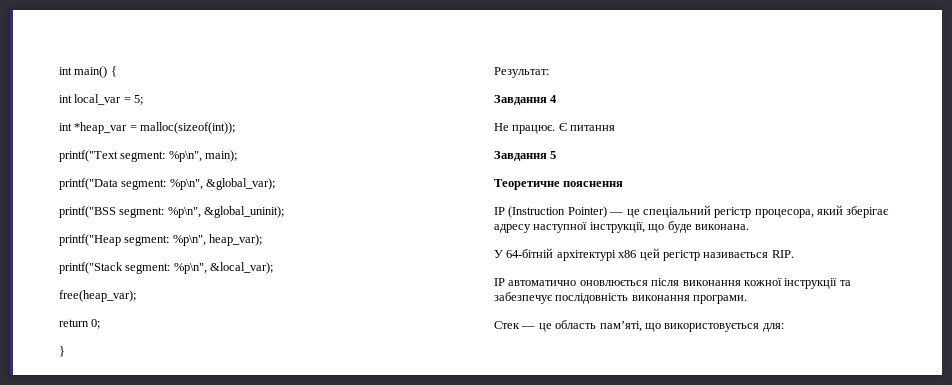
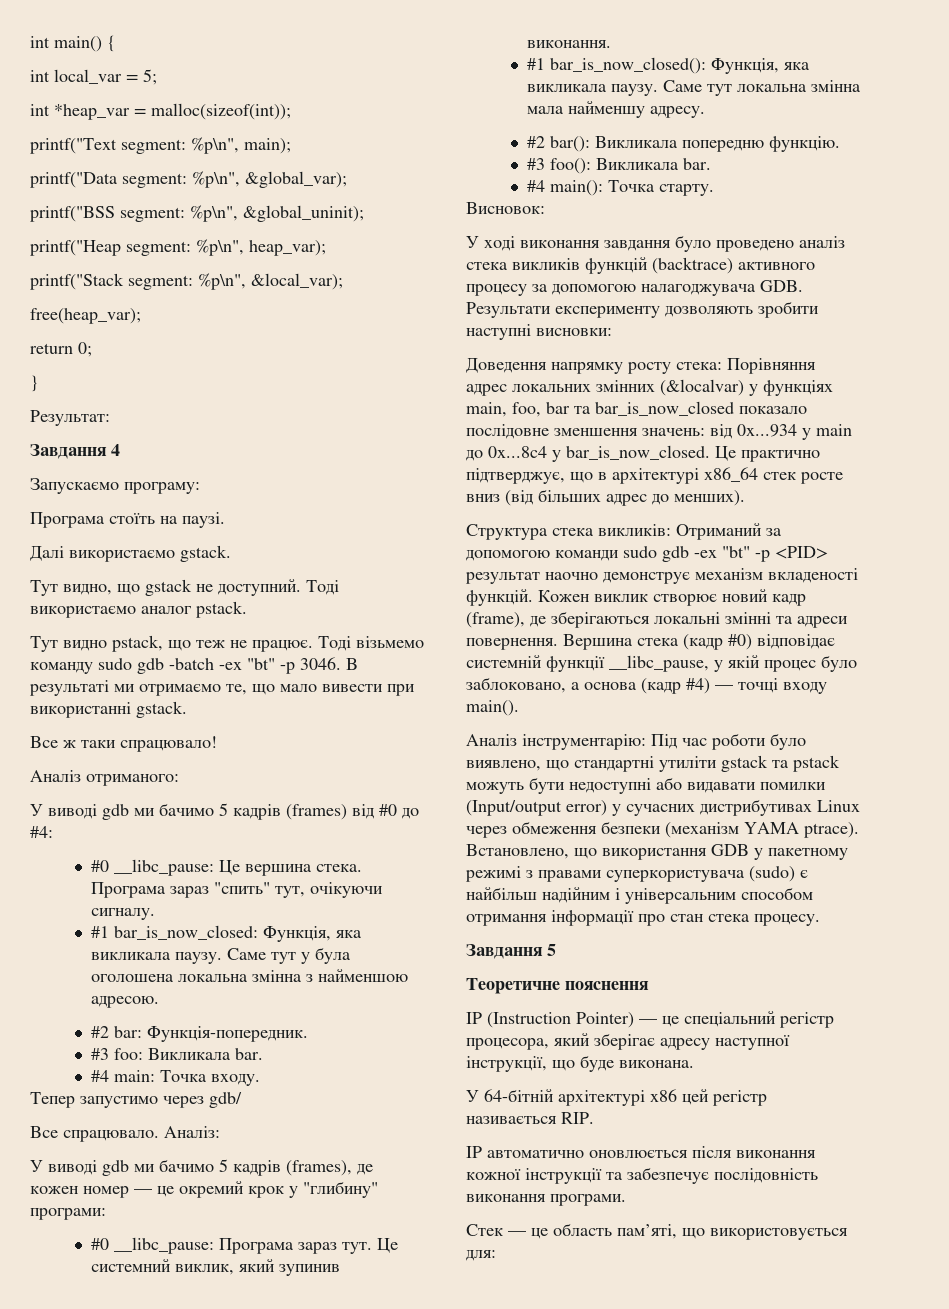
- Не працює. Є питання
+ Запускаємо програму:
+ Програма стоїть на паузі.
+ Далі використаємо gstack.
+ Тут видно, що gstack не доступний. Тоді використаємо аналог pstack.
+ Тут видно pstack, що теж не працює. Тоді візьмемо команду sudo gdb -batch -ex "bt" -p 3046. В результаті ми отримаємо те, що мало вивести при використанні gstack.
+ Все ж таки спрацювало!
+ Аналіз отриманого:
+ У виводі gdb ми бачимо 5 кадрів (frames) від #0 до #4:
+ #0 __libc_pause: Це вершина стека. Програма зараз "спить" тут, очікуючи сигналу.
+ #1 bar_is_now_closed: Функція, яка викликала паузу. Саме тут у була оголошена локальна змінна з найменшою адресою.
+ #2 bar: Функція-попередник.
+ #3 foo: Викликала bar.
+ #4 main: Точка входу.
+ Тепер запустимо через gdb/
+ Все спрацювало. Аналіз:
+ У виводі gdb ми бачимо 5 кадрів (frames), де кожен номер — це окремий крок у "глибину" програми:
+ #0 __libc_pause: Програма зараз тут. Це системний виклик, який зупинив виконання.
+ #1 bar_is_now_closed(): Функція, яка викликала паузу. Саме тут локальна змінна мала найменшу адресу.
+ #2 bar(): Викликала попередню функцію.
+ #3 foo(): Викликала bar.
+ #4 main(): Точка старту.
+ Висновок:
+ У ході виконання завдання було проведено аналіз стека викликів функцій (backtrace) активного процесу за допомогою налагоджувача GDB. Результати експерименту дозволяють зробити наступні висновки:
+ Доведення напрямку росту стека: Порівняння адрес локальних змінних (&localvar) у функціях main, foo, bar та bar_is_now_closed показало послідовне зменшення значень: від 0x...934 у main до 0x...8c4 у bar_is_now_closed. Це практично підтверджує, що в архітектурі x86_64 стек росте вниз (від більших адрес до менших).
+ Структура стека викликів: Отриманий за допомогою команди sudo gdb -ex "bt" -p <PID> результат наочно демонструє механізм вкладеності функцій. Кожен виклик створює новий кадр (frame), де зберігаються локальні змінні та адреси повернення. Вершина стека (кадр #0) відповідає системній функції __libc_pause, у якій процес було заблоковано, а основа (кадр #4) — точці входу main().
+ Аналіз інструментарію: Під час роботи було виявлено, що стандартні утиліти gstack та pstack можуть бути недоступні або видавати помилки (Input/output error) у сучасних дистрибутивах Linux через обмеження безпеки (механізм YAMA ptrace). Встановлено, що використання GDB у пакетному режимі з правами суперкористувача (sudo) є найбільш надійним і універсальним способом отримання інформації про стан стека процесу.

